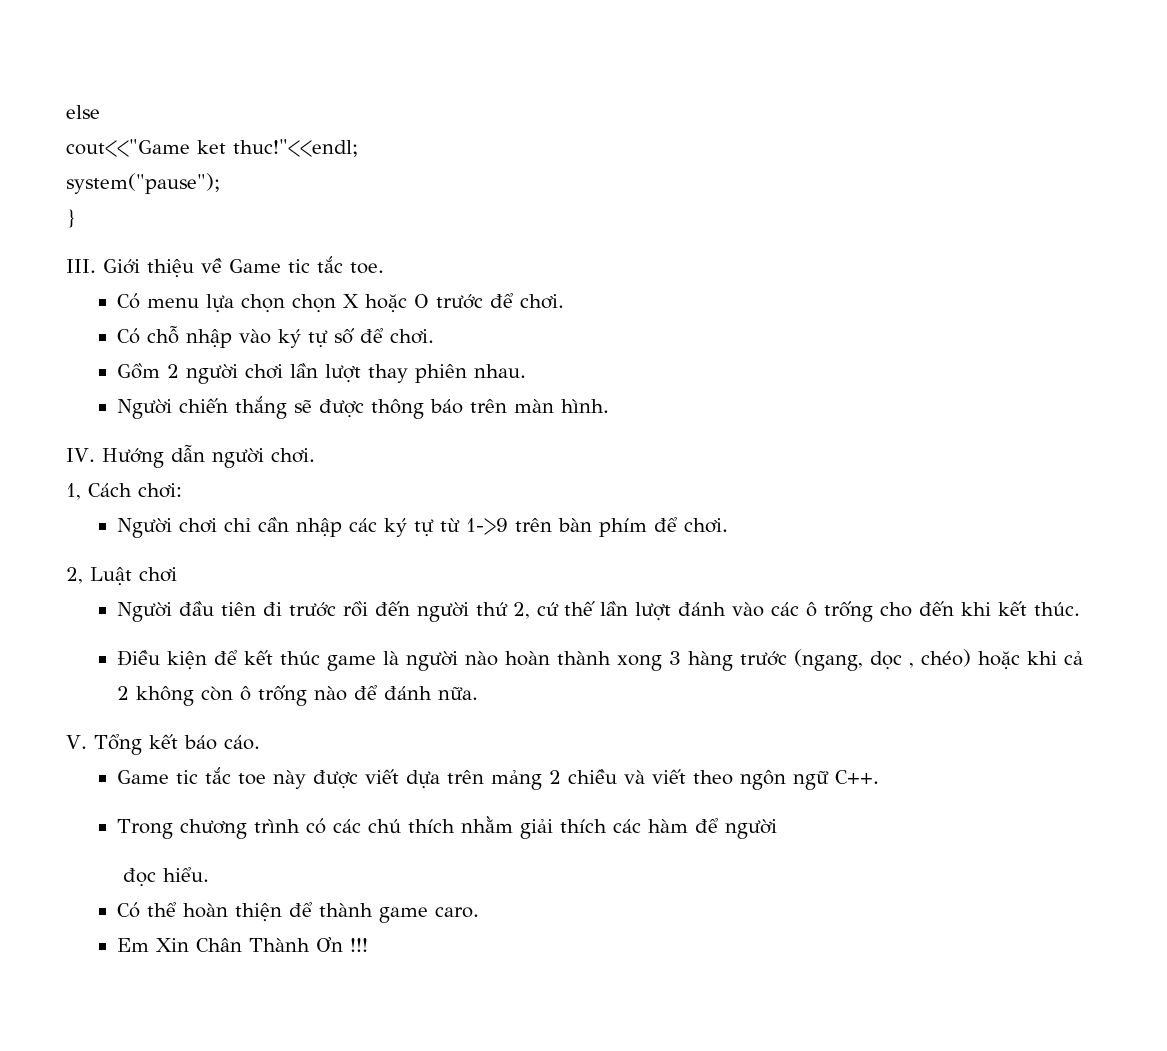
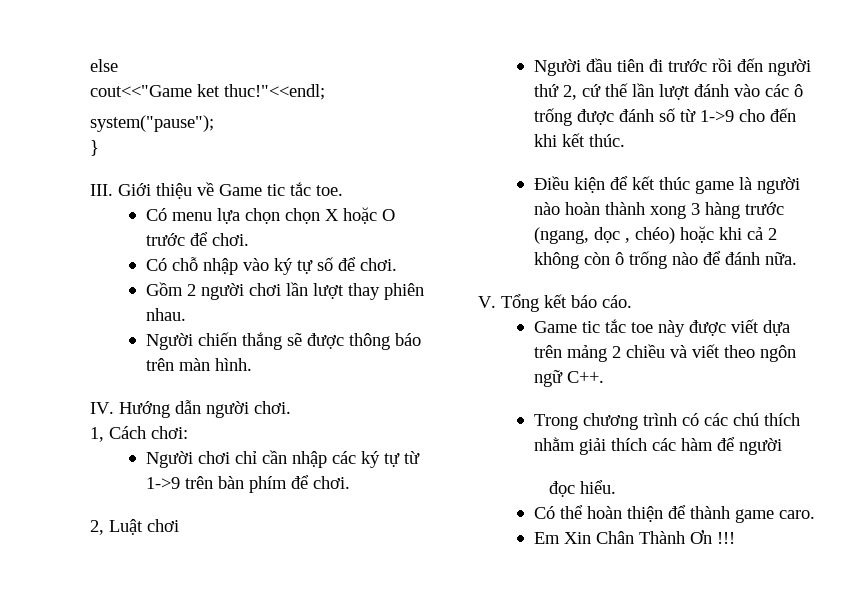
- Người đầu tiên đi trước rồi đến người thứ 2, cứ thế lần lượt đánh vào các ô trống cho đến khi kết thúc.
+ Người đầu tiên đi trước rồi đến người thứ 2, cứ thế lần lượt đánh vào các ô trống được đánh số từ 1->9 cho đến khi kết thúc.

